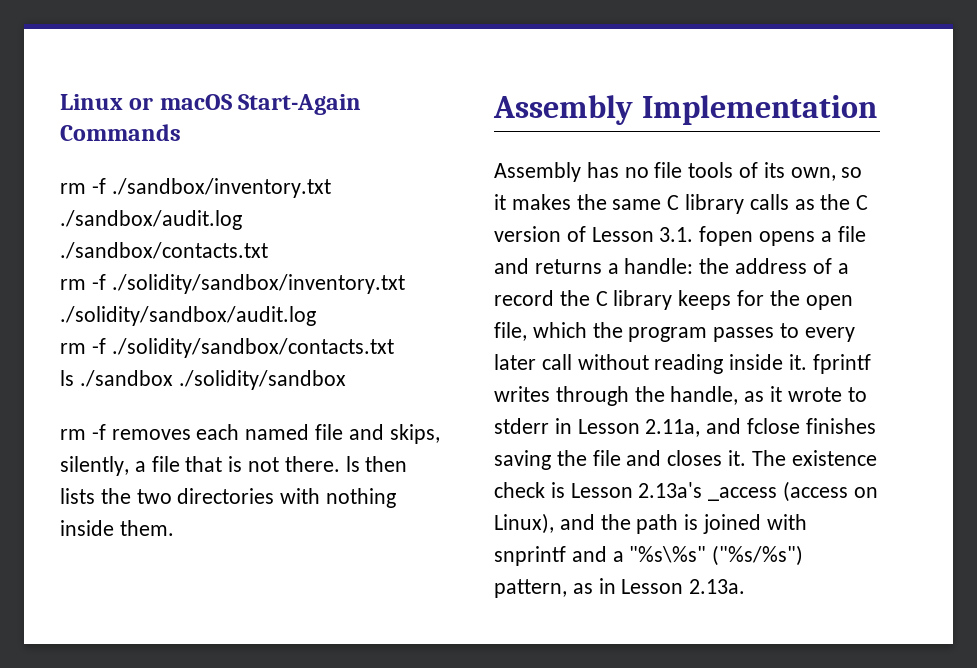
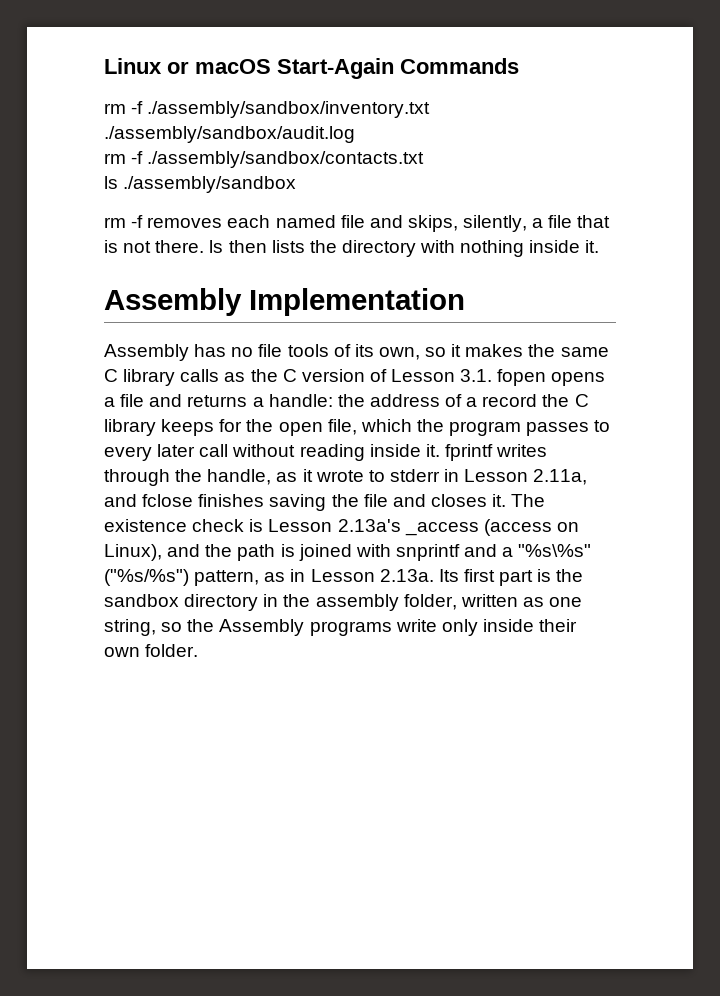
- rm -f ./sandbox/inventory.txt ./sandbox/audit.log ./sandbox/contacts.txt
- rm -f ./solidity/sandbox/inventory.txt ./solidity/sandbox/audit.log
- rm -f ./solidity/sandbox/contacts.txt
- ls ./sandbox ./solidity/sandbox
+ rm -f ./assembly/sandbox/inventory.txt ./assembly/sandbox/audit.log
+ rm -f ./assembly/sandbox/contacts.txt
+ ls ./assembly/sandbox
- rm -f removes each named file and skips, silently, a file that is not there. ls then lists the two directories with nothing inside them.
+ rm -f removes each named file and skips, silently, a file that is not there. ls then lists the directory with nothing inside it.
- The existence check is Lesson 2.13a's _access (access on Linux), and the path is joined with snprintf and a "%s\%s" ("%s/%s") pattern, as in Lesson 2.13a.
+ The existence check is Lesson 2.13a's _access (access on Linux), and the path is joined with snprintf and a "%s\%s" ("%s/%s") pattern, as in Lesson 2.13a. Its first part is the sandbox directory in the assembly folder, written as one string, so the Assembly programs write only inside their own folder.

